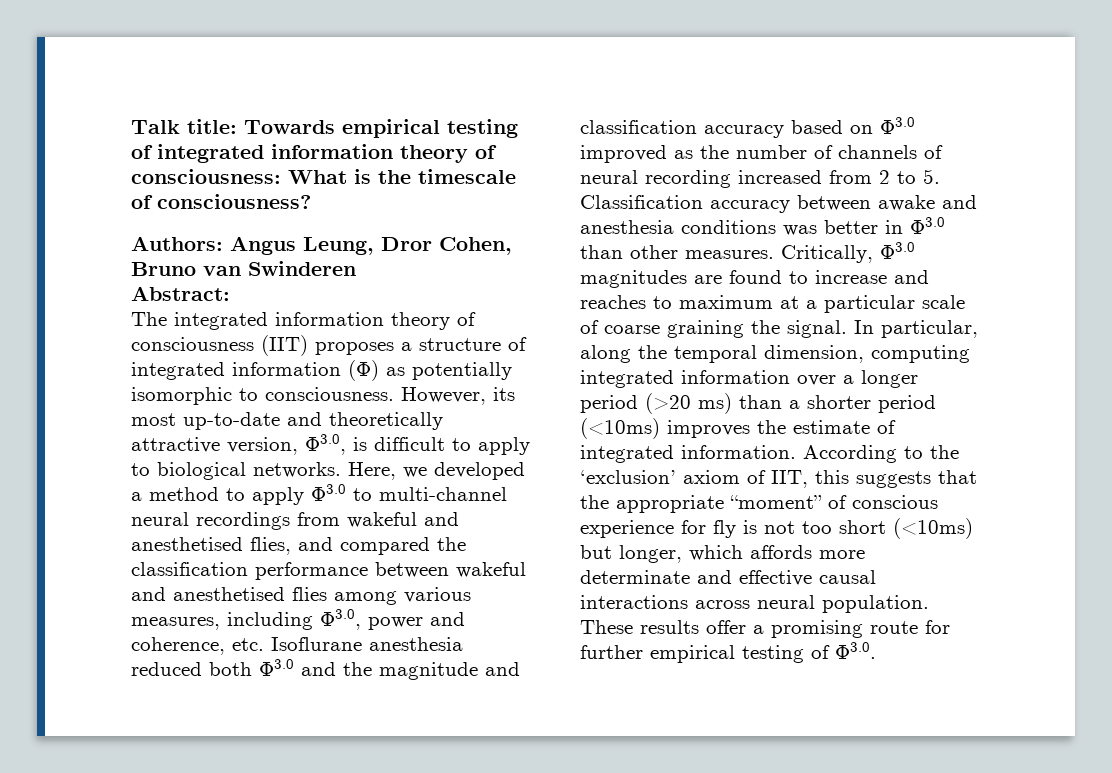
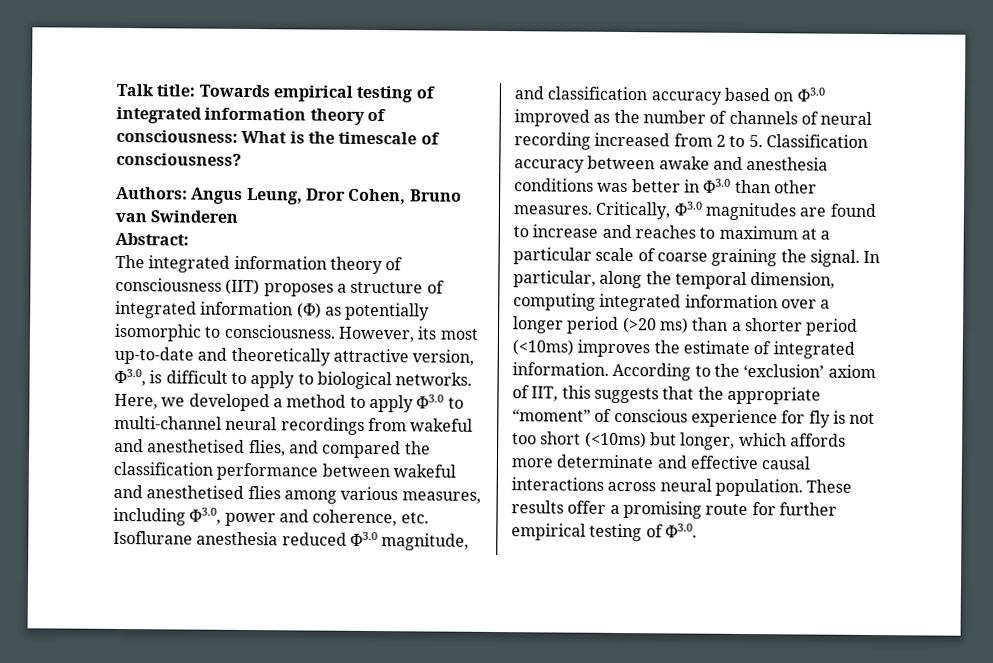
- Here, we developed a method to apply Φ3.0 to multi-channel neural recordings from wakeful and anesthetised flies, and compared the classification performance between wakeful and anesthetised flies among various measures, including Φ3.0, power and coherence, etc. Isoflurane anesthesia reduced both Φ3.0 and the magnitude and classification accuracy based on Φ3.0 improved as the number of channels of neural recording increased from 2 to 5. Classification accuracy between awake and anesthesia conditions was better in Φ3.0 than other measures.
+ Here, we developed a method to apply Φ3.0 to multi-channel neural recordings from wakeful and anesthetised flies, and compared the classification performance between wakeful and anesthetised flies among various measures, including Φ3.0, power and coherence, etc. Isoflurane anesthesia reduced Φ3.0 magnitude, and classification accuracy based on Φ3.0 improved as the number of channels of neural recording increased from 2 to 5. Classification accuracy between awake and anesthesia conditions was better in Φ3.0 than other measures.

